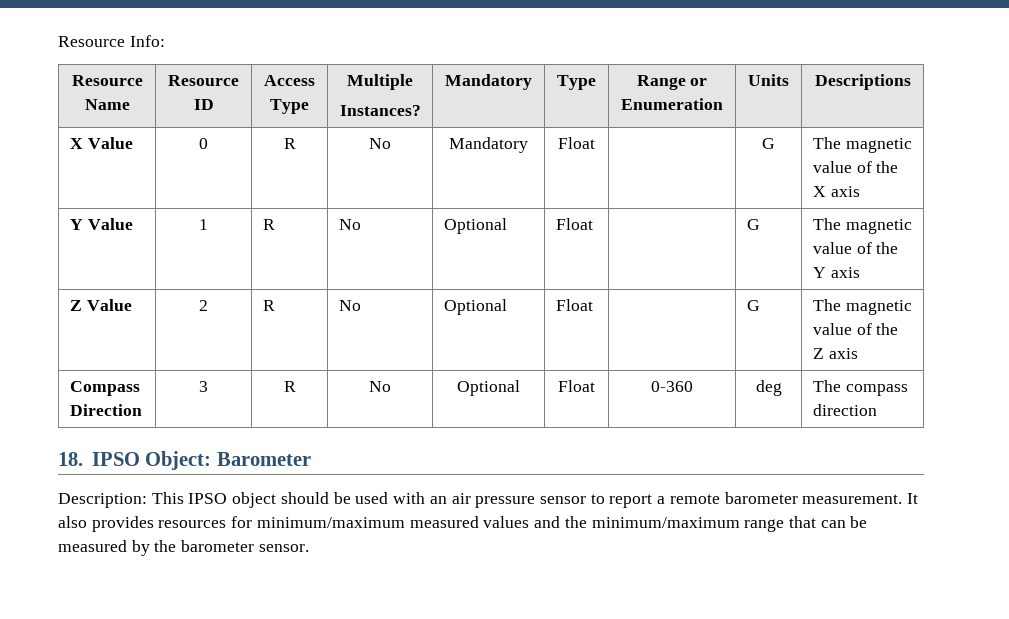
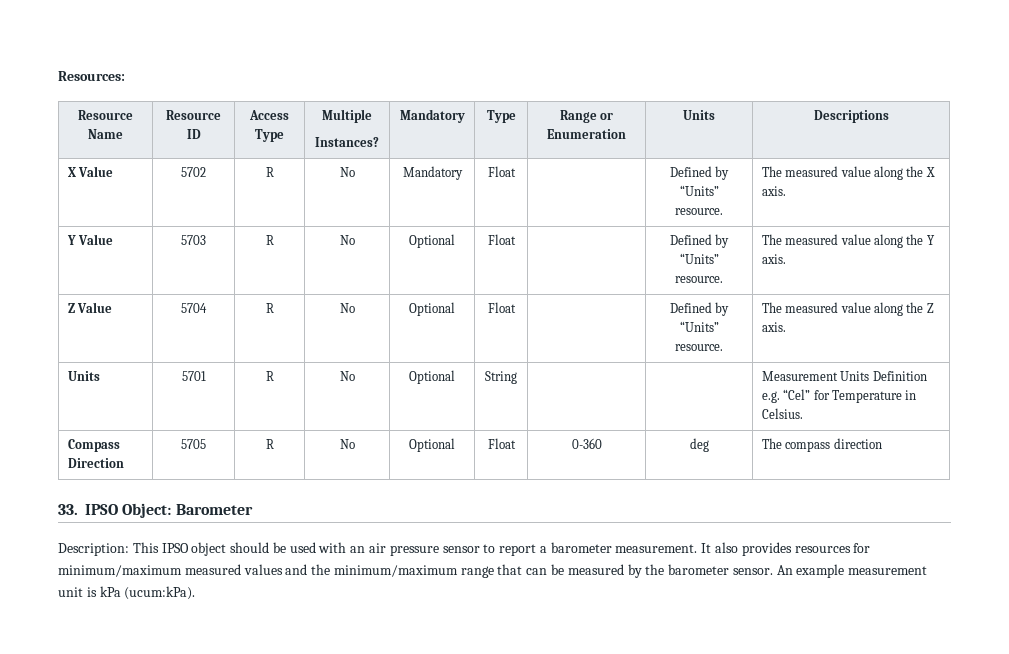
- Resource Info:
+ Resources:
- X Value | 0 | R | No | Mandatory | Float | | G | The magnetic value of the X axis
+ X Value | 5702 | R | No | Mandatory | Float | | Defined by “Units” resource. | The measured value along the X axis.
- Y Value | 1 | R | No | Optional | Float | | G | The magnetic value of the Y axis
+ Y Value | 5703 | R | No | Optional | Float | | Defined by “Units” resource. | The measured value along the Y axis.
- Z Value | 2 | R | No | Optional | Float | | G | The magnetic value of the Z axis
+ Z Value | 5704 | R | No | Optional | Float | | Defined by “Units” resource. | The measured value along the Z axis.
+ Units | 5701 | R | No | Optional | String | | | Measurement Units Definition e.g. “Cel” for Temperature in Celsius.
- Compass Direction | 3 | R | No | Optional | Float | 0-360 | deg | The compass direction
+ Compass Direction | 5705 | R | No | Optional | Float | 0-360 | deg | The compass direction
- 18. IPSO Object: Barometer
+ 33. IPSO Object: Barometer
- Description: This IPSO object should be used with an air pressure sensor to report a remote barometer measurement.
+ Description: This IPSO object should be used with an air pressure sensor to report a barometer measurement.
+ An example measurement unit is kPa (ucum:kPa).

